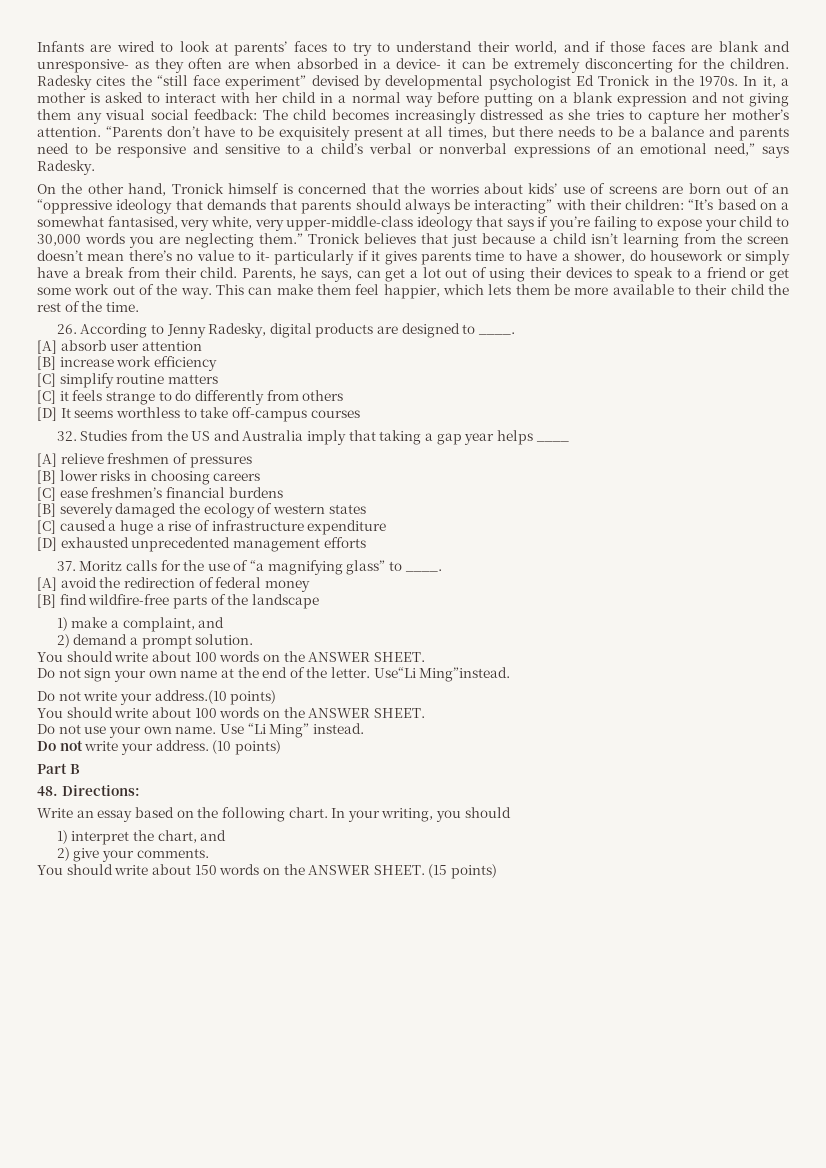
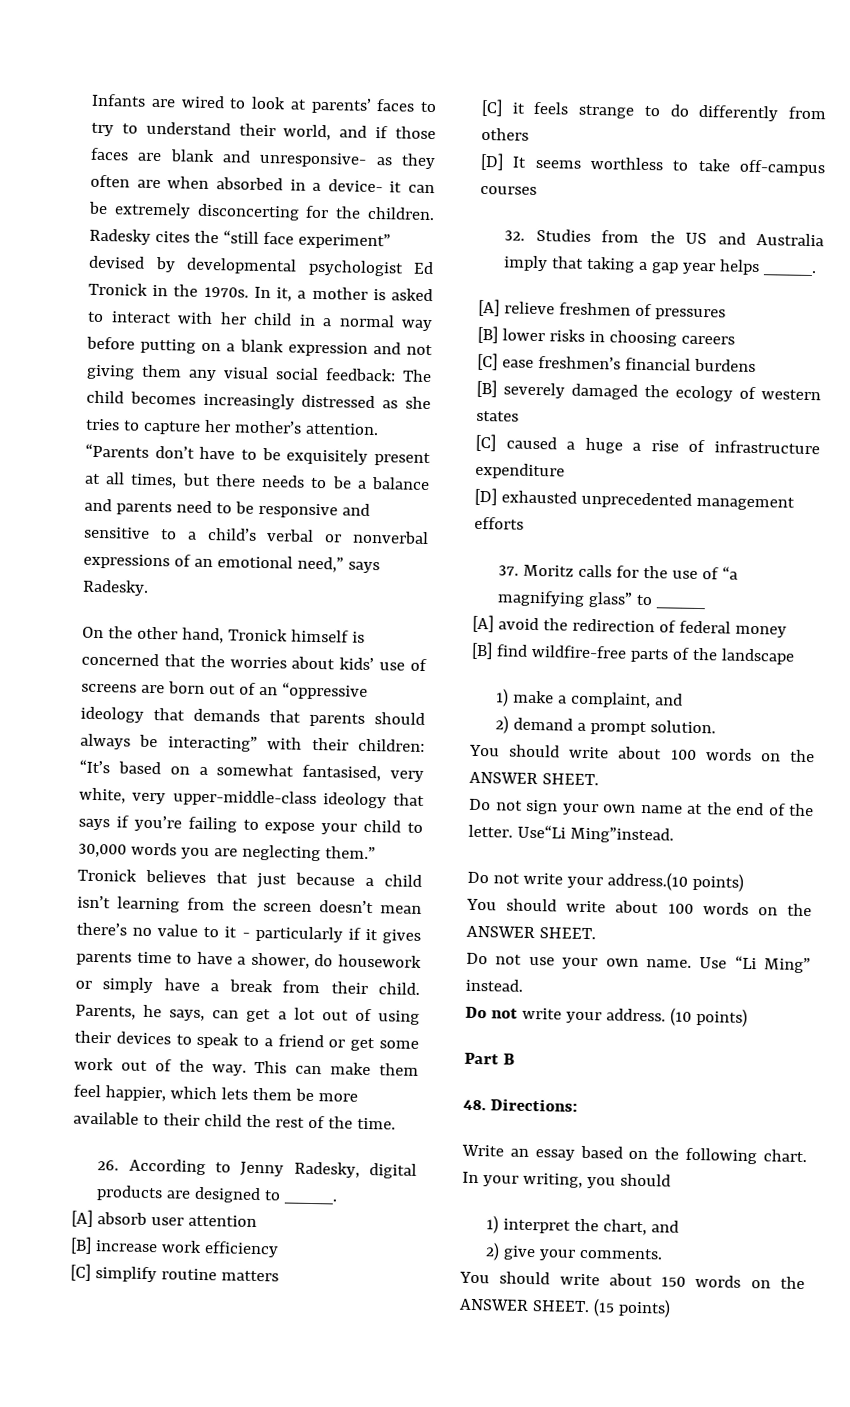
- Tronick believes that just because a child isn’t learning from the screen doesn’t mean there’s no value to it- particularly if it gives parents time to have a shower, do housework or simply have a break from their child.
+ Tronick believes that just because a child isn’t learning from the screen doesn’t mean there’s no value to it - particularly if it gives parents time to have a shower, do housework or simply have a break from their child.
- 32. Studies from the US and Australia imply that taking a gap year helps ____
+ 32. Studies from the US and Australia imply that taking a gap year helps ____.
- 37. Moritz calls for the use of “a magnifying glass” to ____.
+ 37. Moritz calls for the use of “a magnifying glass” to ____

